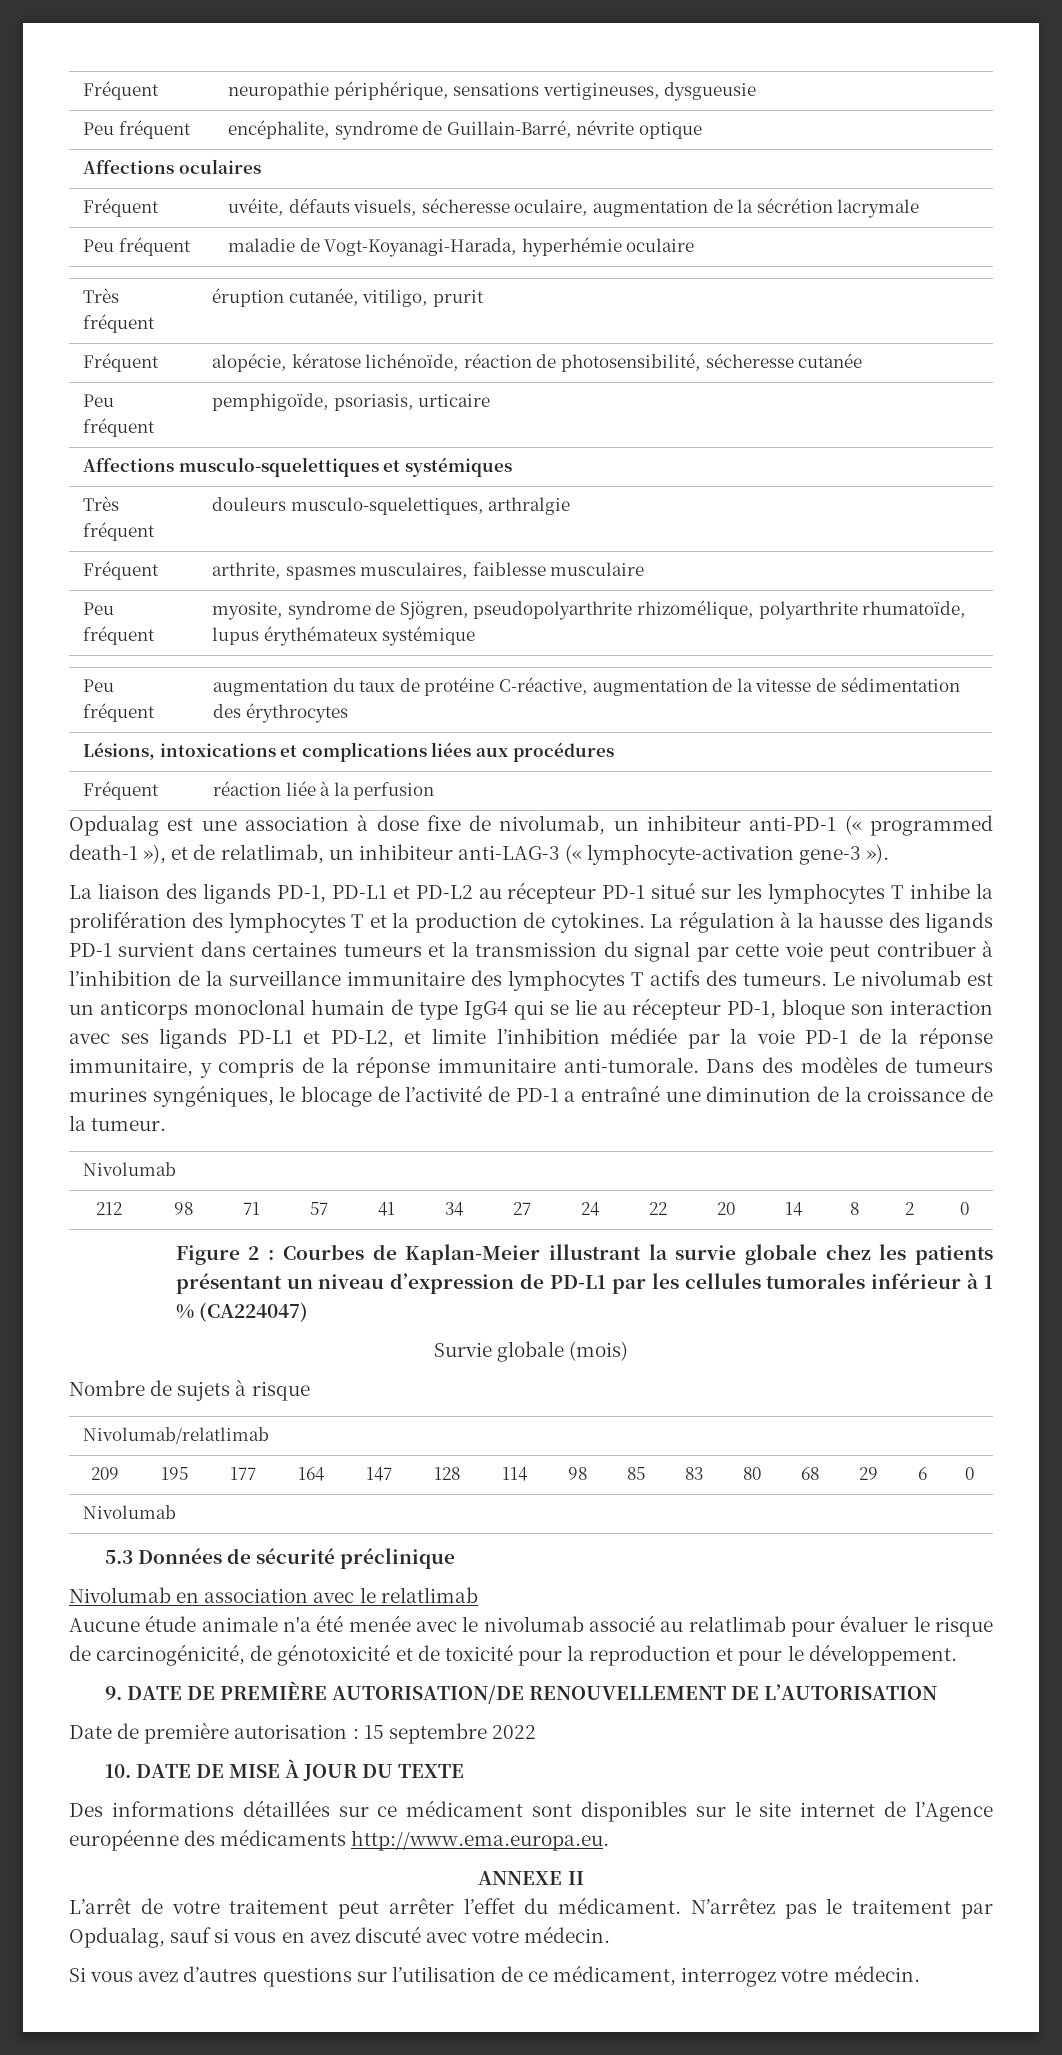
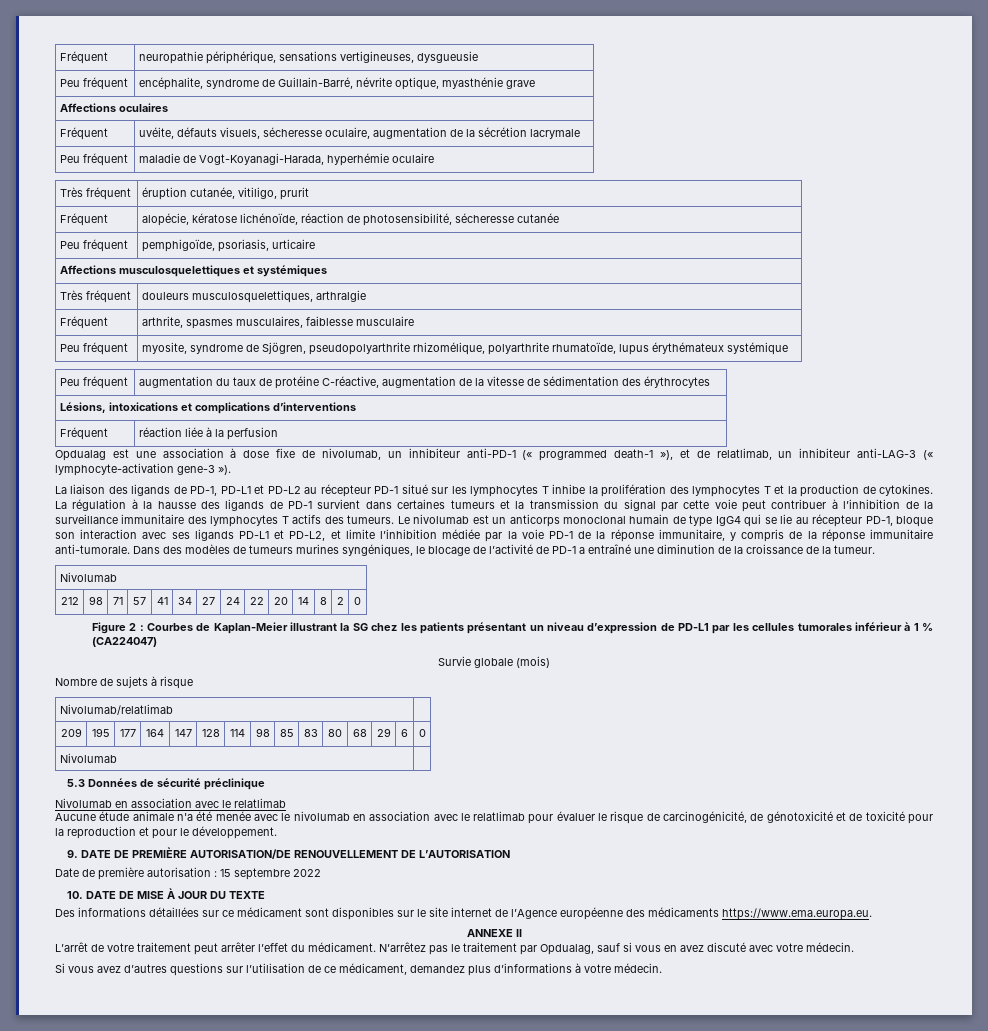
- Peu fréquent | encéphalite, syndrome de Guillain-Barré, névrite optique
+ Peu fréquent | encéphalite, syndrome de Guillain-Barré, névrite optique, myasthénie grave
- Affections musculo-squelettiques et systémiques
+ Affections musculosquelettiques et systémiques
- Très fréquent | douleurs musculo-squelettiques, arthralgie
+ Très fréquent | douleurs musculosquelettiques, arthralgie
- Lésions, intoxications et complications liées aux procédures
+ Lésions, intoxications et complications d’interventions
- La liaison des ligands PD-1, PD-L1 et PD-L2 au récepteur PD-1 situé sur les lymphocytes T inhibe la prolifération des lymphocytes T et la production de cytokines.
+ La liaison des ligands de PD-1, PD-L1 et PD-L2 au récepteur PD-1 situé sur les lymphocytes T inhibe la prolifération des lymphocytes T et la production de cytokines.
- La régulation à la hausse des ligands PD-1 survient dans certaines tumeurs et la transmission du signal par cette voie peut contribuer à l’inhibition de la surveillance immunitaire des lymphocytes T actifs des tumeurs.
+ La régulation à la hausse des ligands de PD-1 survient dans certaines tumeurs et la transmission du signal par cette voie peut contribuer à l’inhibition de la surveillance immunitaire des lymphocytes T actifs des tumeurs.
- Figure 2 : Courbes de Kaplan-Meier illustrant la survie globale chez les patients présentant un niveau d’expression de PD-L1 par les cellules tumorales inférieur à 1 % (CA224047)
+ Figure 2 : Courbes de Kaplan-Meier illustrant la SG chez les patients présentant un niveau d’expression de PD-L1 par les cellules tumorales inférieur à 1 % (CA224047)
- Aucune étude animale n'a été menée avec le nivolumab associé au relatlimab pour évaluer le risque de carcinogénicité, de génotoxicité et de toxicité pour la reproduction et pour le développement.
+ Aucune étude animale n'a été menée avec le nivolumab en association avec le relatlimab pour évaluer le risque de carcinogénicité, de génotoxicité et de toxicité pour la reproduction et pour le développement.
- Des informations détaillées sur ce médicament sont disponibles sur le site internet de l’Agence européenne des médicaments http://www.ema.europa.eu.
+ Des informations détaillées sur ce médicament sont disponibles sur le site internet de l’Agence européenne des médicaments https://www.ema.europa.eu.
- Si vous avez d’autres questions sur l’utilisation de ce médicament, interrogez votre médecin.
+ Si vous avez d’autres questions sur l’utilisation de ce médicament, demandez plus d’informations à votre médecin.

